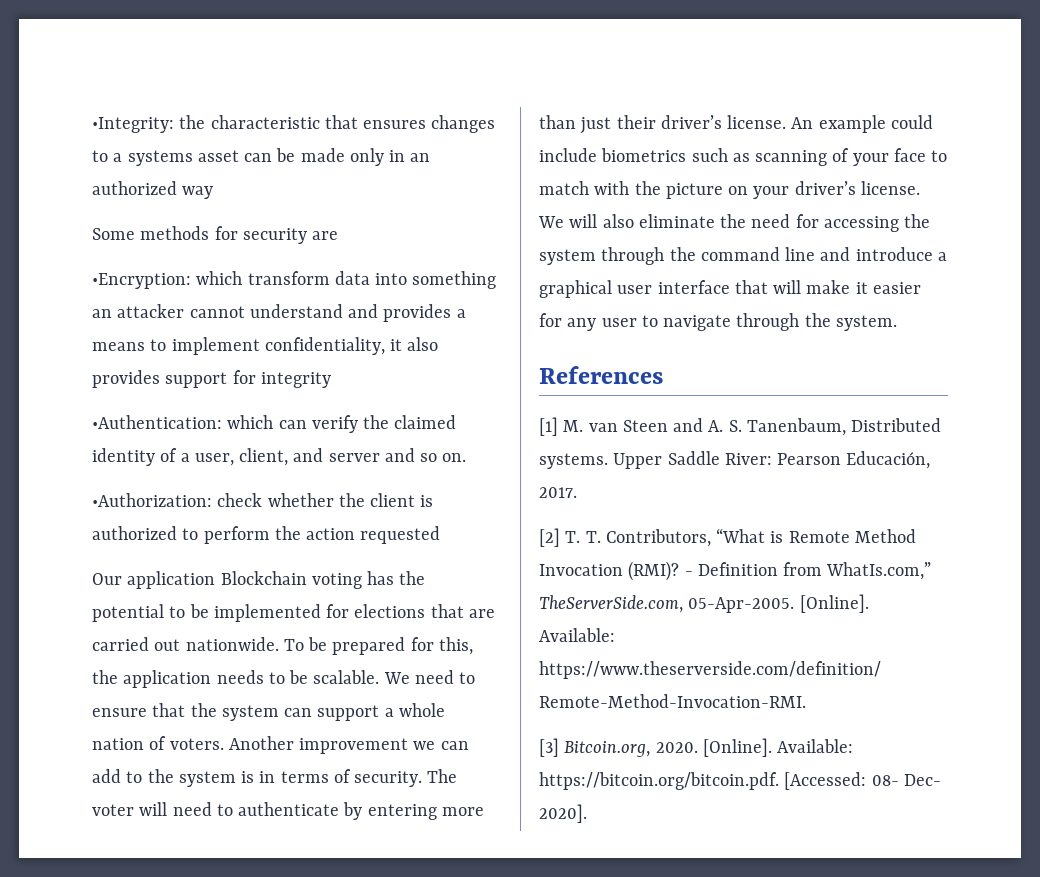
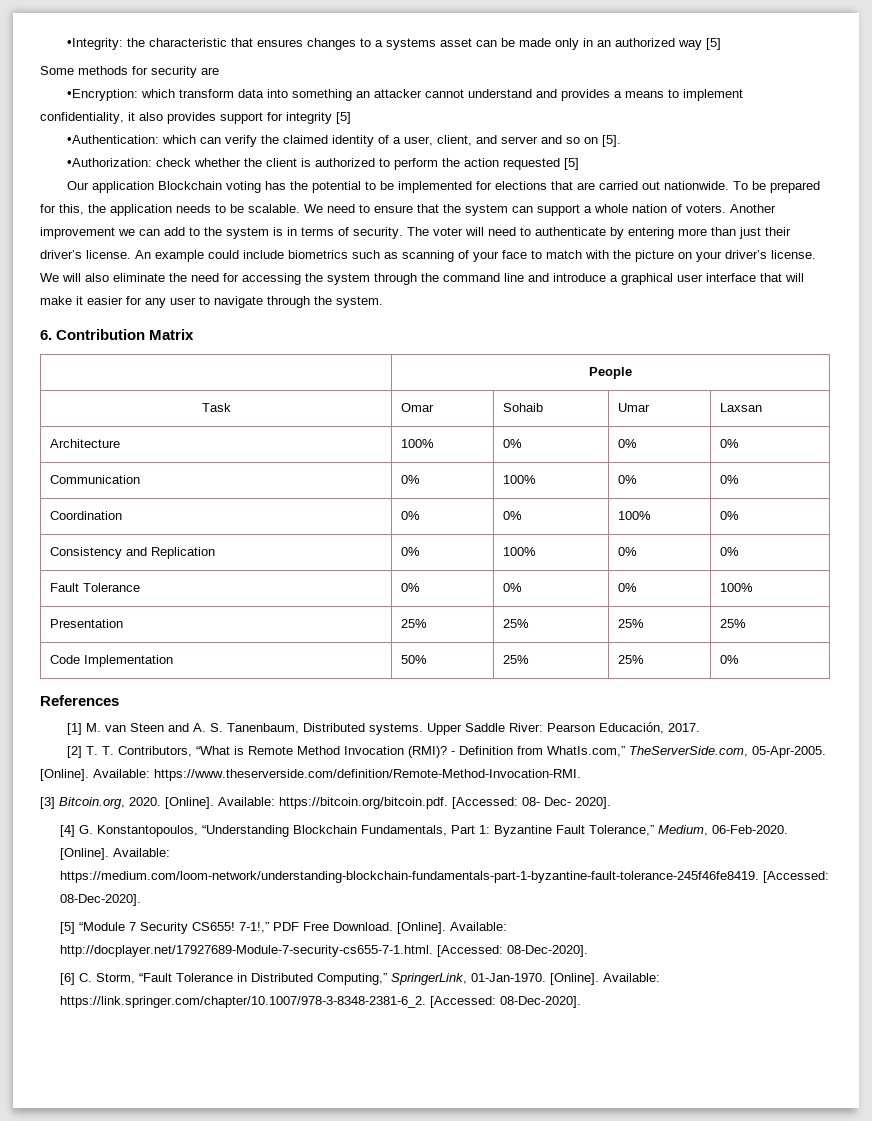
- •Integrity: the characteristic that ensures changes to a systems asset can be made only in an authorized way
+ •Integrity: the characteristic that ensures changes to a systems asset can be made only in an authorized way [5]
- •Encryption: which transform data into something an attacker cannot understand and provides a means to implement confidentiality, it also provides support for integrity
+ •Encryption: which transform data into something an attacker cannot understand and provides a means to implement confidentiality, it also provides support for integrity [5]
- •Authentication: which can verify the claimed identity of a user, client, and server and so on.
+ •Authentication: which can verify the claimed identity of a user, client, and server and so on [5].
- •Authorization: check whether the client is authorized to perform the action requested
+ •Authorization: check whether the client is authorized to perform the action requested [5]
+ 6. Contribution Matrix
+ | People
+ Task | Omar | Sohaib | Umar | Laxsan
+ Architecture | 100% | 0% | 0% | 0%
+ Communication | 0% | 100% | 0% | 0%
+ Coordination | 0% | 0% | 100% | 0%
+ Consistency and Replication | 0% | 100% | 0% | 0%
+ Fault Tolerance | 0% | 0% | 0% | 100%
+ Presentation | 25% | 25% | 25% | 25%
+ Code Implementation | 50% | 25% | 25% | 0%
+ [4] G. Konstantopoulos, “Understanding Blockchain Fundamentals, Part 1: Byzantine Fault Tolerance,” Medium, 06-Feb-2020. [Online]. Available: https://medium.com/loom-network/understanding-blockchain-fundamentals-part-1-byzantine-fault-tolerance-245f46fe8419. [Accessed: 08-Dec-2020].
+ [5] “Module 7 Security CS655! 7-1!,” PDF Free Download. [Online]. Available: http://docplayer.net/17927689-Module-7-security-cs655-7-1.html. [Accessed: 08-Dec-2020].
+ [6] C. Storm, “Fault Tolerance in Distributed Computing,” SpringerLink, 01-Jan-1970. [Online]. Available: https://link.springer.com/chapter/10.1007/978-3-8348-2381-6_2. [Accessed: 08-Dec-2020].

